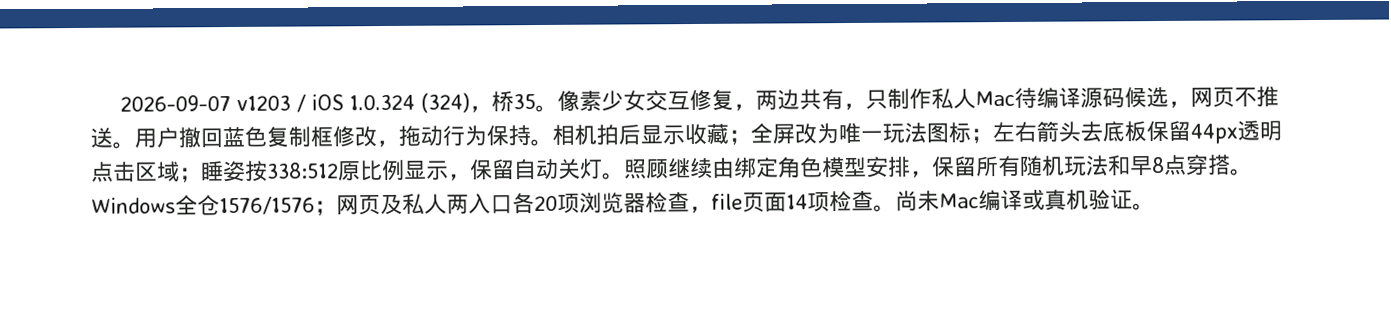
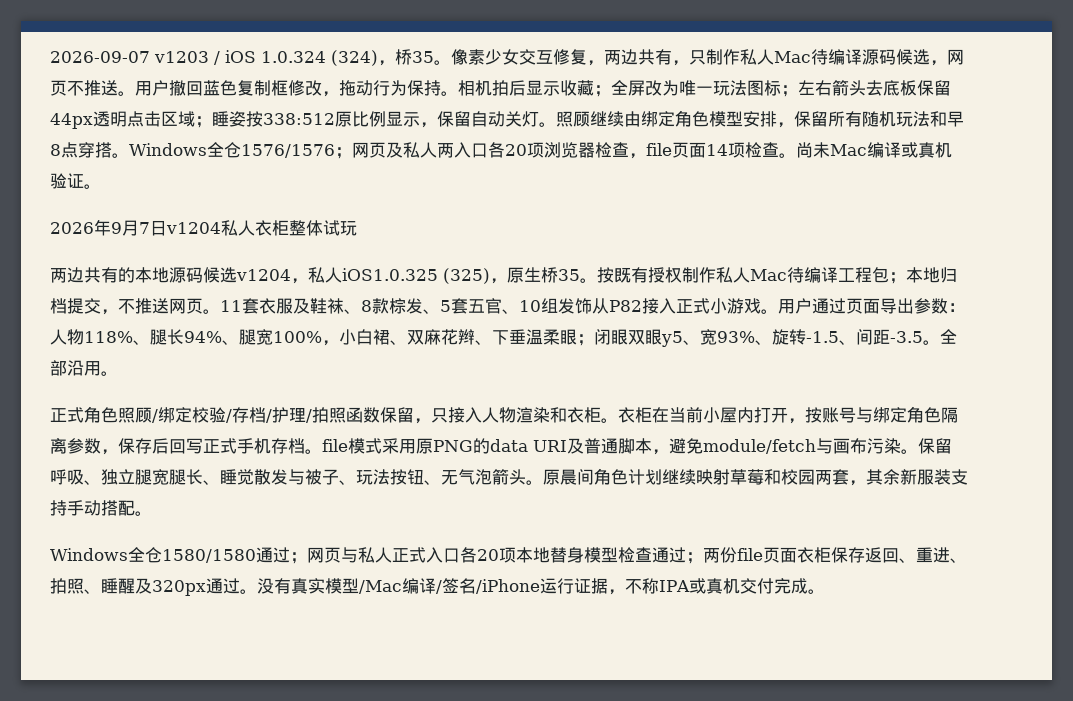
+ 2026年9月7日v1204私人衣柜整体试玩
+ 两边共有的本地源码候选v1204，私人iOS1.0.325 (325)，原生桥35。按既有授权制作私人Mac待编译工程包；本地归档提交，不推送网页。11套衣服及鞋袜、8款棕发、5套五官、10组发饰从P82接入正式小游戏。用户通过页面导出参数：人物118%、腿长94%、腿宽100%，小白裙、双麻花辫、下垂温柔眼；闭眼双眼y5、宽93%、旋转-1.5、间距-3.5。全部沿用。
+ 正式角色照顾/绑定校验/存档/护理/拍照函数保留，只接入人物渲染和衣柜。衣柜在当前小屋内打开，按账号与绑定角色隔离参数，保存后回写正式手机存档。file模式采用原PNG的data URI及普通脚本，避免module/fetch与画布污染。保留呼吸、独立腿宽腿长、睡觉散发与被子、玩法按钮、无气泡箭头。原晨间角色计划继续映射草莓和校园两套，其余新服装支持手动搭配。
+ Windows全仓1580/1580通过；网页与私人正式入口各20项本地替身模型检查通过；两份file页面衣柜保存返回、重进、拍照、睡醒及320px通过。没有真实模型/Mac编译/签名/iPhone运行证据，不称IPA或真机交付完成。

